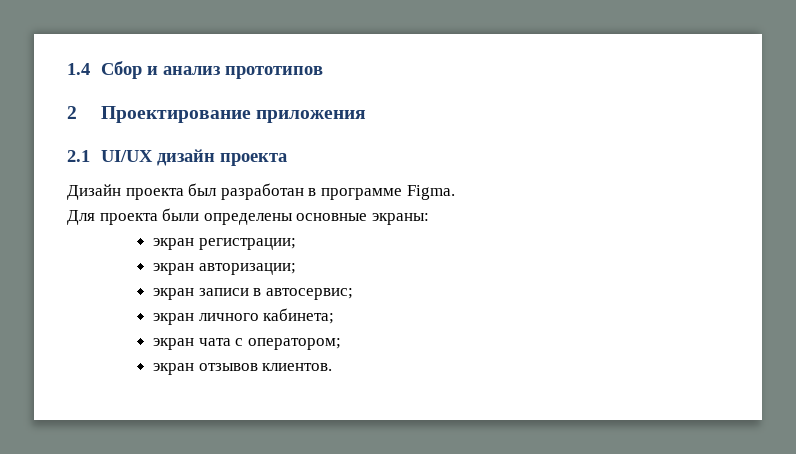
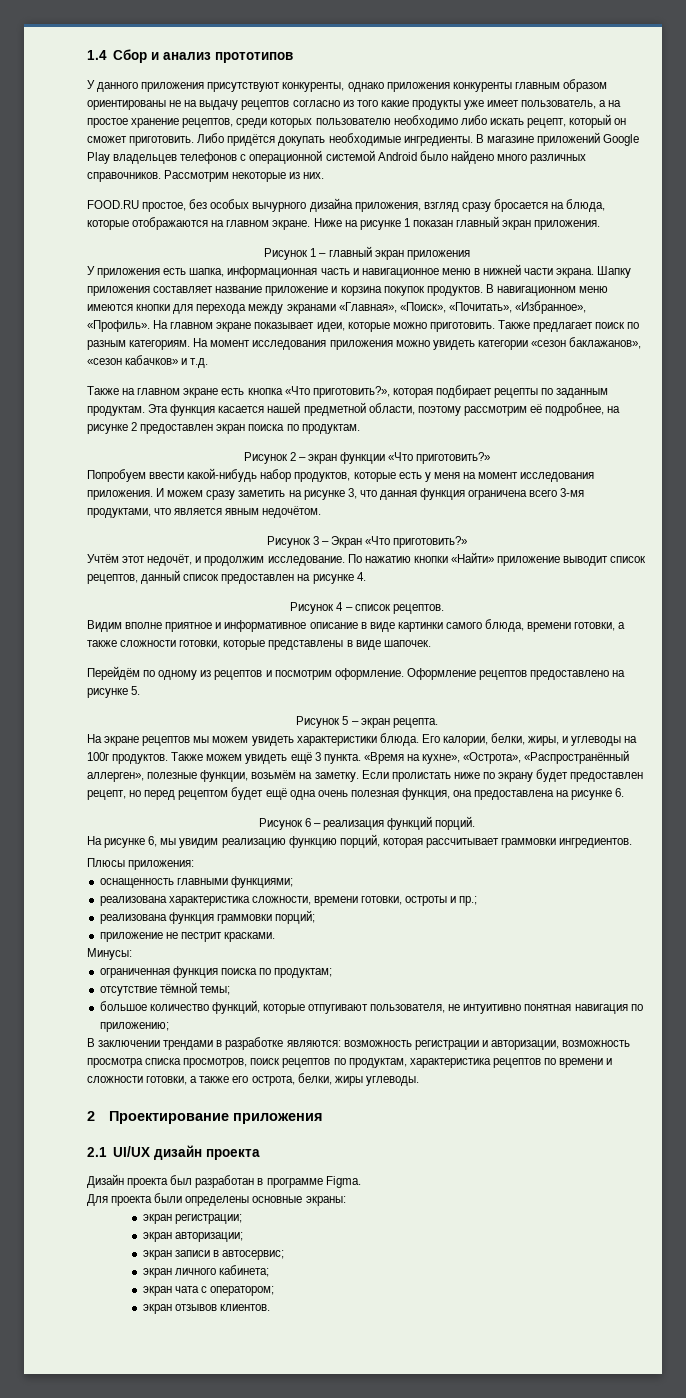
+ У данного приложения присутствуют конкуренты, однако приложения конкуренты главным образом ориентированы не на выдачу рецептов согласно из того какие продукты уже имеет пользователь, а на простое хранение рецептов, среди которых пользователю необходимо либо искать рецепт, который он сможет приготовить. Либо придётся докупать необходимые ингредиенты. В магазине приложений Google Play владельцев телефонов с операционной системой Android было найдено много различных справочников. Рассмотрим некоторые из них.
+ FOOD.RU простое, без особых вычурного дизайна приложения, взгляд сразу бросается на блюда, которые отображаются на главном экране. Ниже на рисунке 1 показан главный экран приложения.
+ Рисунок 1 – главный экран приложения
+ У приложения есть шапка, информационная часть и навигационное меню в нижней части экрана. Шапку приложения составляет название приложение и корзина покупок продуктов. В навигационном меню имеются кнопки для перехода между экранами «Главная», «Поиск», «Почитать», «Избранное», «Профиль». На главном экране показывает идеи, которые можно приготовить. Также предлагает поиск по разным категориям. На момент исследования приложения можно увидеть категории «сезон баклажанов», «сезон кабачков» и т.д.
+ Также на главном экране есть кнопка «Что приготовить?», которая подбирает рецепты по заданным продуктам. Эта функция касается нашей предметной области, поэтому рассмотрим её подробнее, на рисунке 2 предоставлен экран поиска по продуктам.
+ Рисунок 2 – экран функции «Что приготовить?»
+ Попробуем ввести какой-нибудь набор продуктов, которые есть у меня на момент исследования приложения. И можем сразу заметить на рисунке 3, что данная функция ограничена всего 3-мя продуктами, что является явным недочётом.
+ Рисунок 3 – Экран «Что приготовить?»
+ Учтём этот недочёт, и продолжим исследование. По нажатию кнопки «Найти» приложение выводит список рецептов, данный список предоставлен на рисунке 4.
+ Рисунок 4 – список рецептов.
+ Видим вполне приятное и информативное описание в виде картинки самого блюда, времени готовки, а также сложности готовки, которые представлены в виде шапочек.
+ Перейдём по одному из рецептов и посмотрим оформление. Оформление рецептов предоставлено на рисунке 5.
+ Рисунок 5 – экран рецепта.
+ На экране рецептов мы можем увидеть характеристики блюда. Его калории, белки, жиры, и углеводы на 100г продуктов. Также можем увидеть ещё 3 пункта. «Время на кухне», «Острота», «Распространённый аллерген», полезные функции, возьмём на заметку. Если пролистать ниже по экрану будет предоставлен рецепт, но перед рецептом будет ещё одна очень полезная функция, она предоставлена на рисунке 6.
+ Рисунок 6 – реализация функций порций.
+ На рисунке 6, мы увидим реализацию функцию порций, которая рассчитывает граммовки ингредиентов.
+ Плюсы приложения:
+ оснащенность главными функциями;
+ реализована характеристика сложности, времени готовки, остроты и пр.;
+ реализована функция граммовки порций;
+ приложение не пестрит красками.
+ Минусы:
+ ограниченная функция поиска по продуктам;
+ отсутствие тёмной темы;
+ большое количество функций, которые отпугивают пользователя, не интуитивно понятная навигация по приложению;
+ В заключении трендами в разработке являются: возможность регистрации и авторизации, возможность просмотра списка просмотров, поиск рецептов по продуктам, характеристика рецептов по времени и сложности готовки, а также его острота, белки, жиры углеводы.

